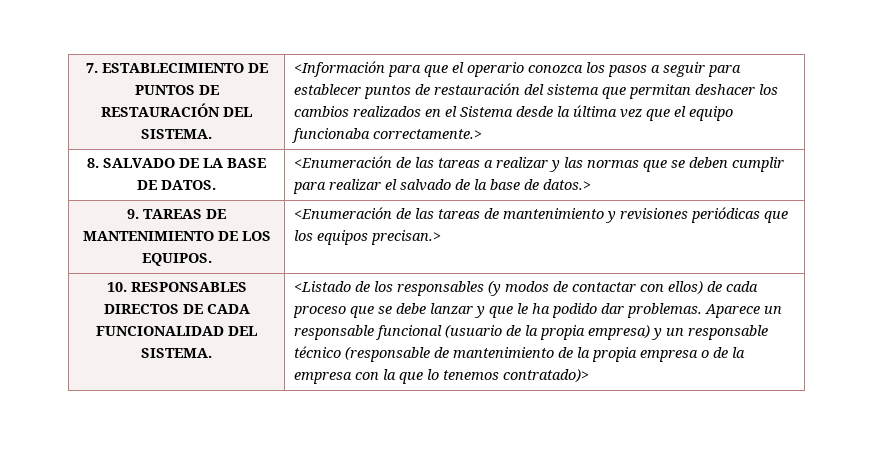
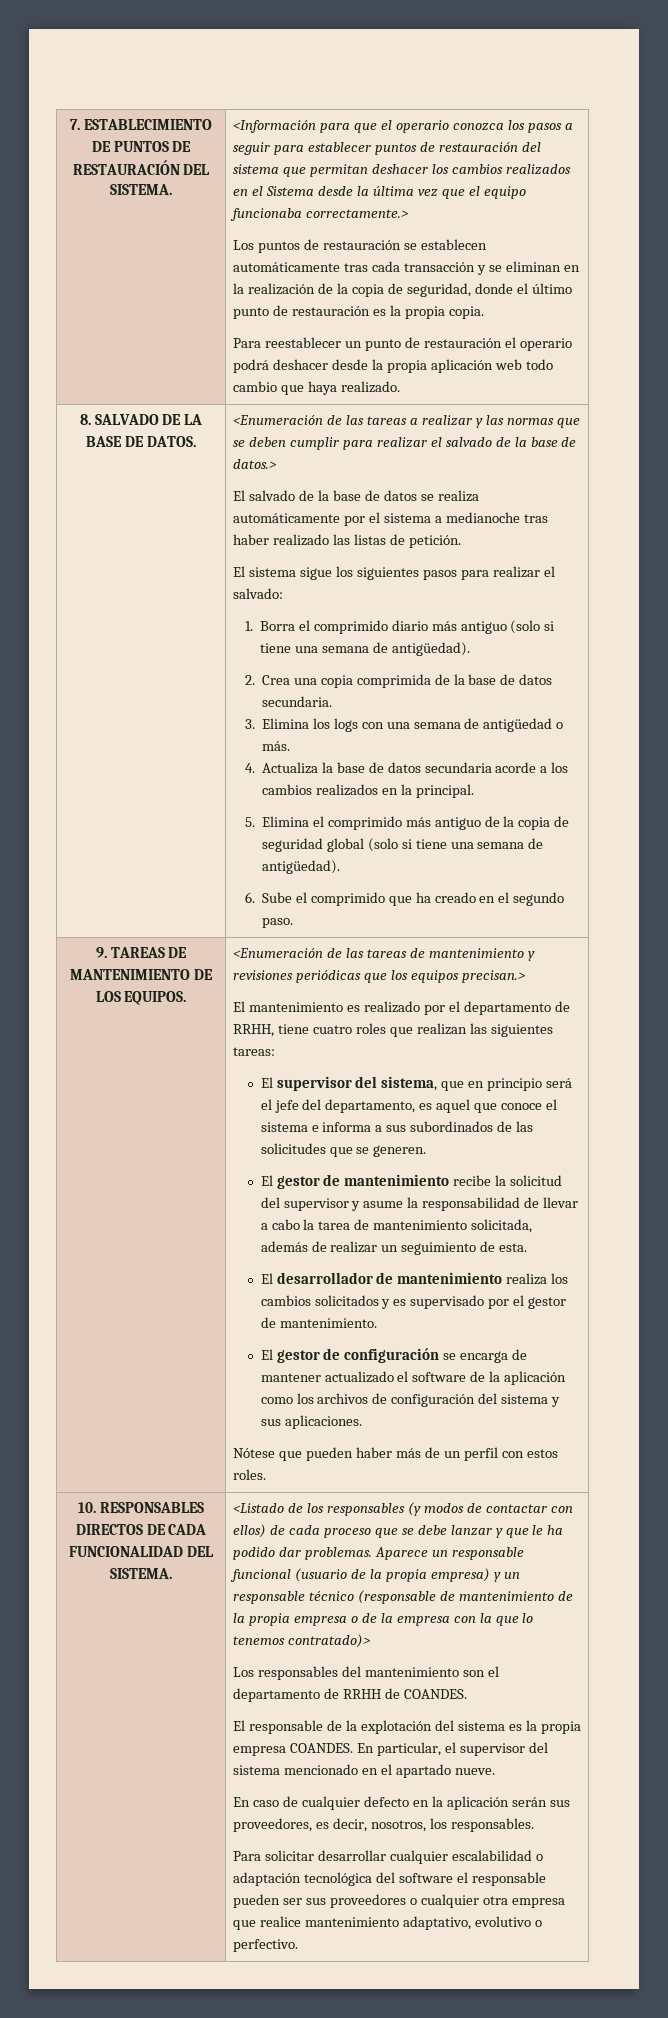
+ Los puntos de restauración se establecen automáticamente tras cada transacción y se eliminan en la realización de la copia de seguridad, donde el último punto de restauración es la propia copia.
+ Para reestablecer un punto de restauración el operario podrá deshacer desde la propia aplicación web todo cambio que haya realizado.
+ El salvado de la base de datos se realiza automáticamente por el sistema a medianoche tras haber realizado las listas de petición.
+ El sistema sigue los siguientes pasos para realizar el salvado:
+ 1. Borra el comprimido diario más antiguo (solo si tiene una semana de antigüedad).
+ 2. Crea una copia comprimida de la base de datos secundaria.
+ 3. Elimina los logs con una semana de antigüedad o más.
+ 4. Actualiza la base de datos secundaria acorde a los cambios realizados en la principal.
+ 5. Elimina el comprimido más antiguo de la copia de seguridad global (solo si tiene una semana de antigüedad).
+ 6. Sube el comprimido que ha creado en el segundo paso.
+ El mantenimiento es realizado por el departamento de RRHH, tiene cuatro roles que realizan las siguientes tareas:
+ El supervisor del sistema, que en principio será el jefe del departamento, es aquel que conoce el sistema e informa a sus subordinados de las solicitudes que se generen.
+ El gestor de mantenimiento recibe la solicitud del supervisor y asume la responsabilidad de llevar a cabo la tarea de mantenimiento solicitada, además de realizar un seguimiento de esta.
+ El desarrollador de mantenimiento realiza los cambios solicitados y es supervisado por el gestor de mantenimiento.
+ El gestor de configuración se encarga de mantener actualizado el software de la aplicación como los archivos de configuración del sistema y sus aplicaciones.
+ Nótese que pueden haber más de un perfil con estos roles.
+ Los responsables del mantenimiento son el departamento de RRHH de COANDES.
+ El responsable de la explotación del sistema es la propia empresa COANDES. En particular, el supervisor del sistema mencionado en el apartado nueve.
+ En caso de cualquier defecto en la aplicación serán sus proveedores, es decir, nosotros, los responsables.
+ Para solicitar desarrollar cualquier escalabilidad o adaptación tecnológica del software el responsable pueden ser sus proveedores o cualquier otra empresa que realice mantenimiento adaptativo, evolutivo o perfectivo.

